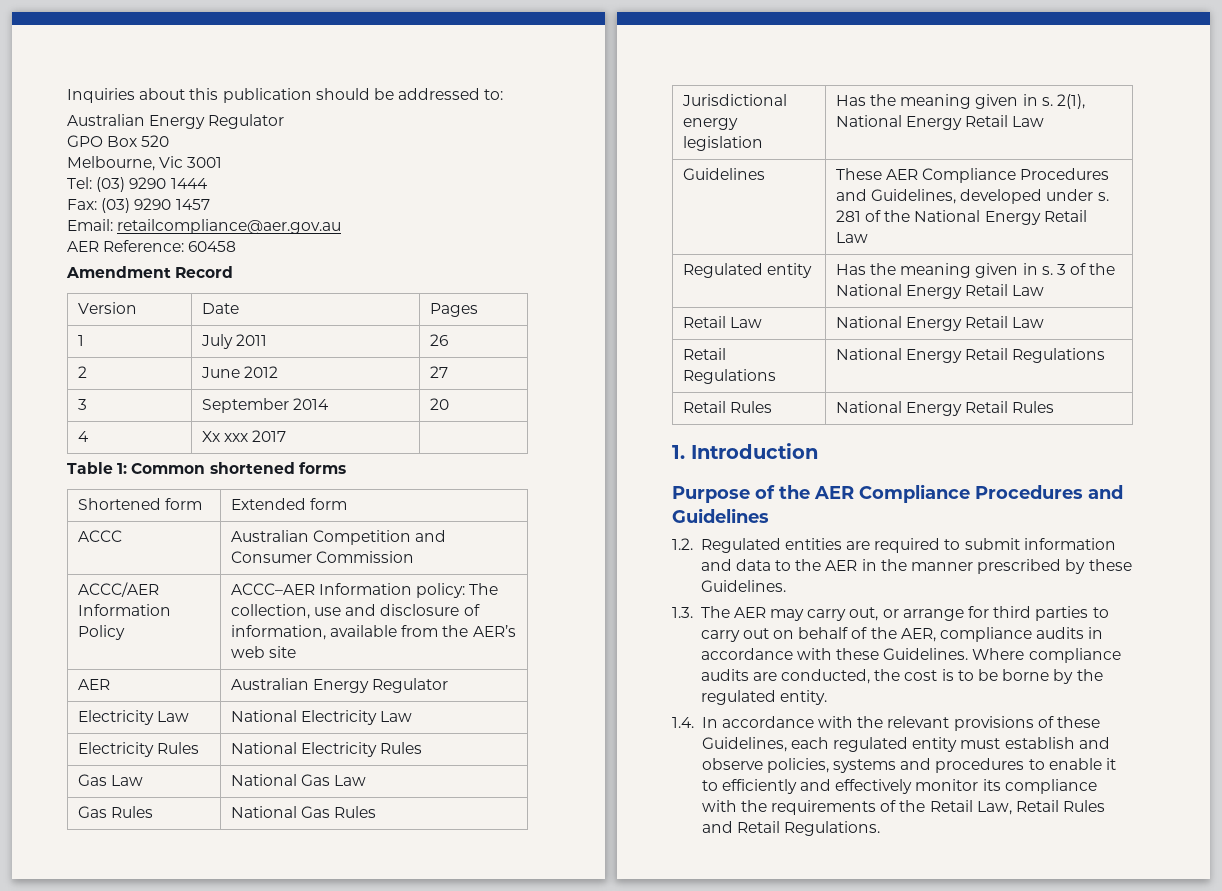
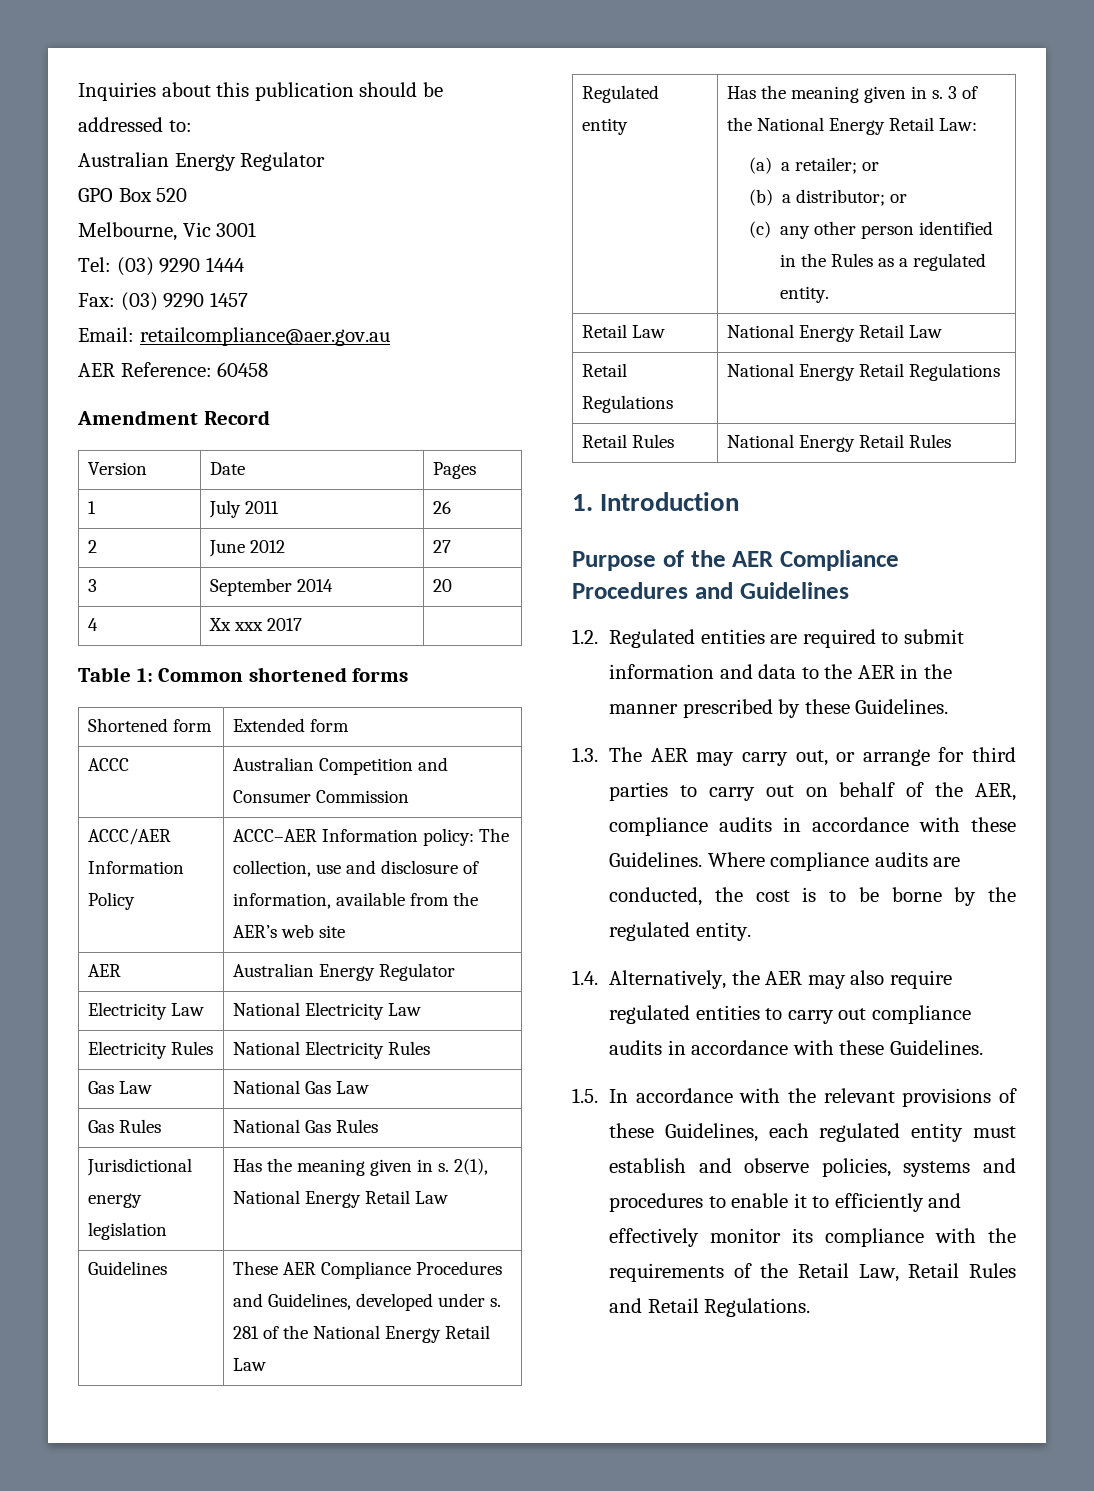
- Regulated entity | Has the meaning given in s. 3 of the National Energy Retail Law
+ Regulated entity | Has the meaning given in s. 3 of the National Energy Retail Law:
+ (a) a retailer; or
+ (b) a distributor; or
+ (c) any other person identified in the Rules as a regulated entity.
- 1.4. In accordance with the relevant provisions of these Guidelines, each regulated entity must establish and observe policies, systems and procedures to enable it to efficiently and effectively monitor its compliance with the requirements of the Retail Law, Retail Rules and Retail Regulations.
+ 1.4. Alternatively, the AER may also require regulated entities to carry out compliance audits in accordance with these Guidelines.
+ 1.5. In accordance with the relevant provisions of these Guidelines, each regulated entity must establish and observe policies, systems and procedures to enable it to efficiently and effectively monitor its compliance with the requirements of the Retail Law, Retail Rules and Retail Regulations.

